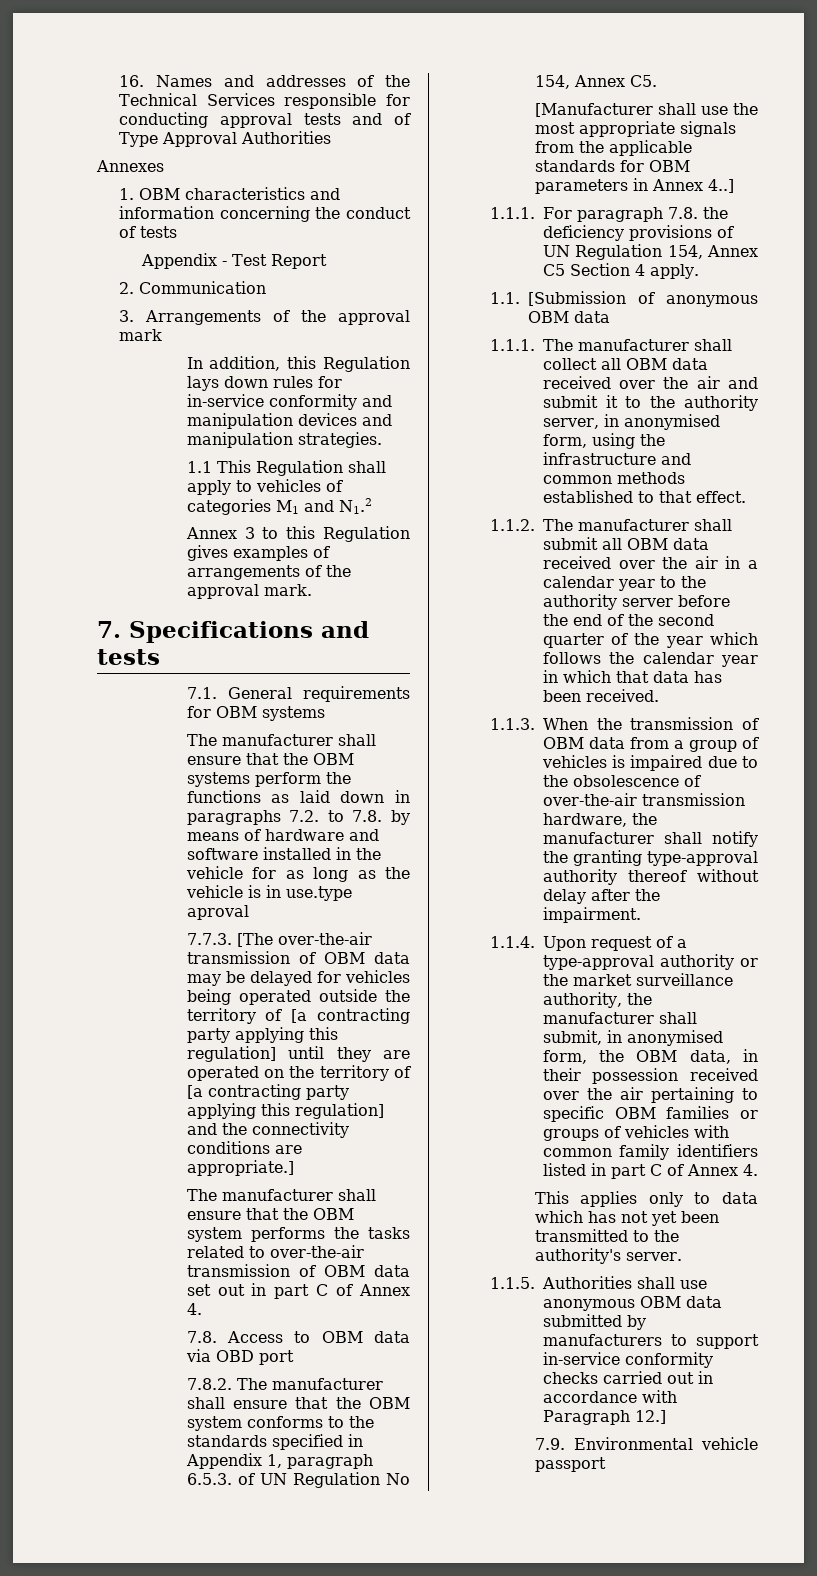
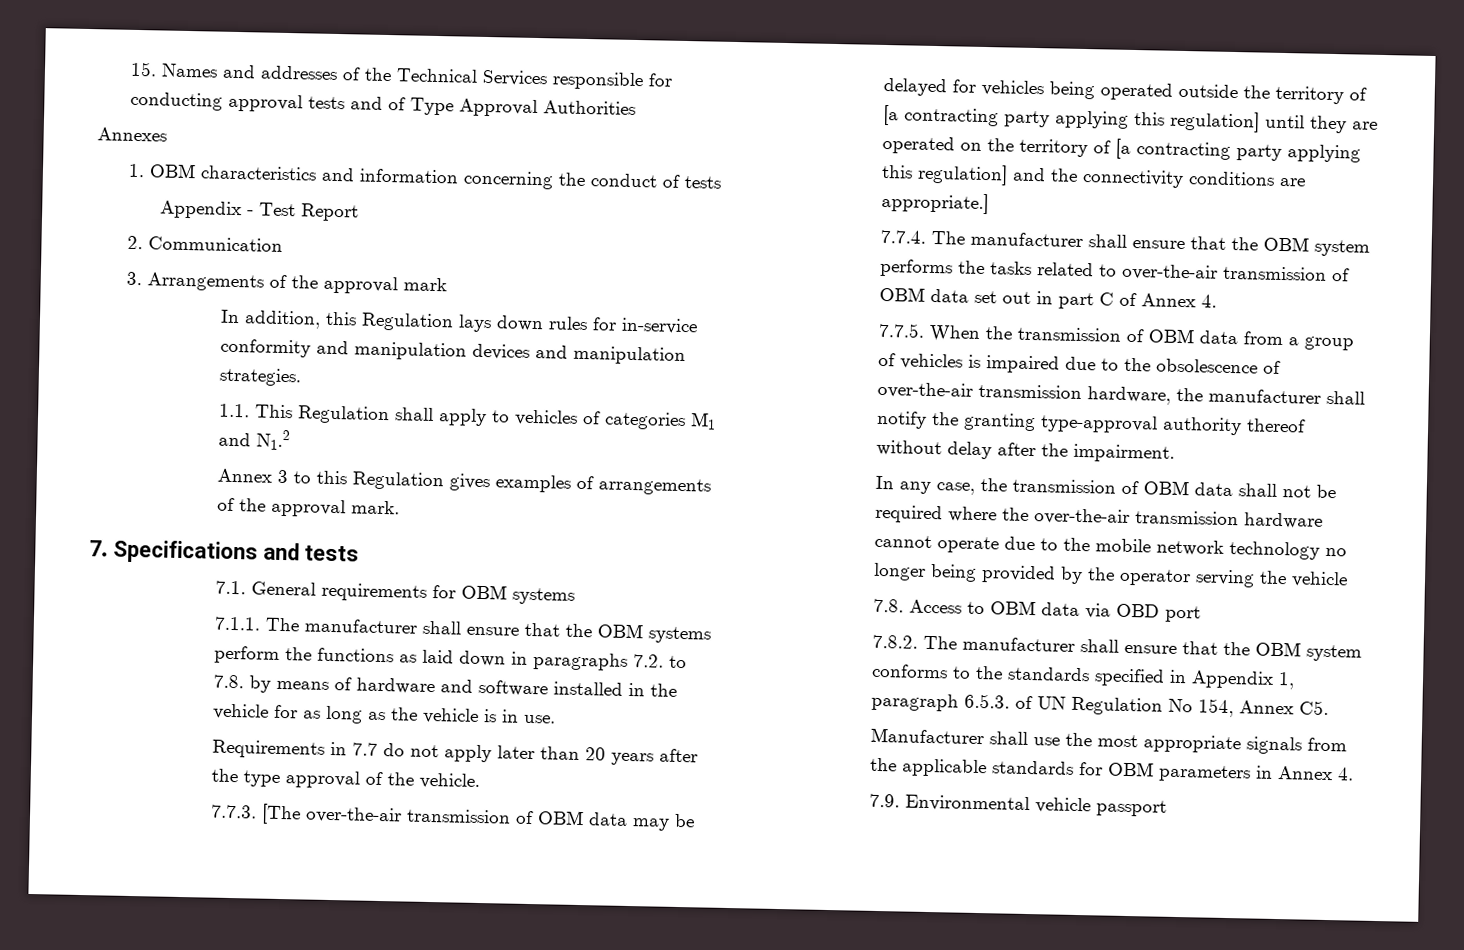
- 16. Names and addresses of the Technical Services responsible for conducting approval tests and of Type Approval Authorities
+ 15. Names and addresses of the Technical Services responsible for conducting approval tests and of Type Approval Authorities
- 1.1 This Regulation shall apply to vehicles of categories M1 and N1.2
+ 1.1. This Regulation shall apply to vehicles of categories M1 and N1.2
- The manufacturer shall ensure that the OBM systems perform the functions as laid down in paragraphs 7.2. to 7.8. by means of hardware and software installed in the vehicle for as long as the vehicle is in use.type aproval
+ 7.1.1. The manufacturer shall ensure that the OBM systems perform the functions as laid down in paragraphs 7.2. to 7.8. by means of hardware and software installed in the vehicle for as long as the vehicle is in use.
+ Requirements in 7.7 do not apply later than 20 years after the type approval of the vehicle.
- The manufacturer shall ensure that the OBM system performs the tasks related to over-the-air transmission of OBM data set out in part C of Annex 4.
+ 7.7.4. The manufacturer shall ensure that the OBM system performs the tasks related to over-the-air transmission of OBM data set out in part C of Annex 4.
+ 7.7.5. When the transmission of OBM data from a group of vehicles is impaired due to the obsolescence of over-the-air transmission hardware, the manufacturer shall notify the granting type-approval authority thereof without delay after the impairment.
+ In any case, the transmission of OBM data shall not be required where the over-the-air transmission hardware cannot operate due to the mobile network technology no longer being provided by the operator serving the vehicle
- [Manufacturer shall use the most appropriate signals from the applicable standards for OBM parameters in Annex 4..]
- 1.1.1. For paragraph 7.8. the deficiency provisions of UN Regulation 154, Annex C5 Section 4 apply.
- 1.1. [Submission of anonymous OBM data
- 1.1.1. The manufacturer shall collect all OBM data received over the air and submit it to the authority server, in anonymised form, using the infrastructure and common methods established to that effect.
- 1.1.2. The manufacturer shall submit all OBM data received over the air in a calendar year to the authority server before the end of the second quarter of the year which follows the calendar year in which that data has been received.
- 1.1.3. When the transmission of OBM data from a group of vehicles is impaired due to the obsolescence of over-the-air transmission hardware, the manufacturer shall notify the granting type-approval authority thereof without delay after the impairment.
- 1.1.4. Upon request of a type-approval authority or the market surveillance authority, the manufacturer shall submit, in anonymised form, the OBM data, in their possession received over the air pertaining to specific OBM families or groups of vehicles with common family identifiers listed in part C of Annex 4.
- This applies only to data which has not yet been transmitted to the authority's server.
- 1.1.5. Authorities shall use anonymous OBM data submitted by manufacturers to support in-service conformity checks carried out in accordance with Paragraph 12.]
+ Manufacturer shall use the most appropriate signals from the applicable standards for OBM parameters in Annex 4.

